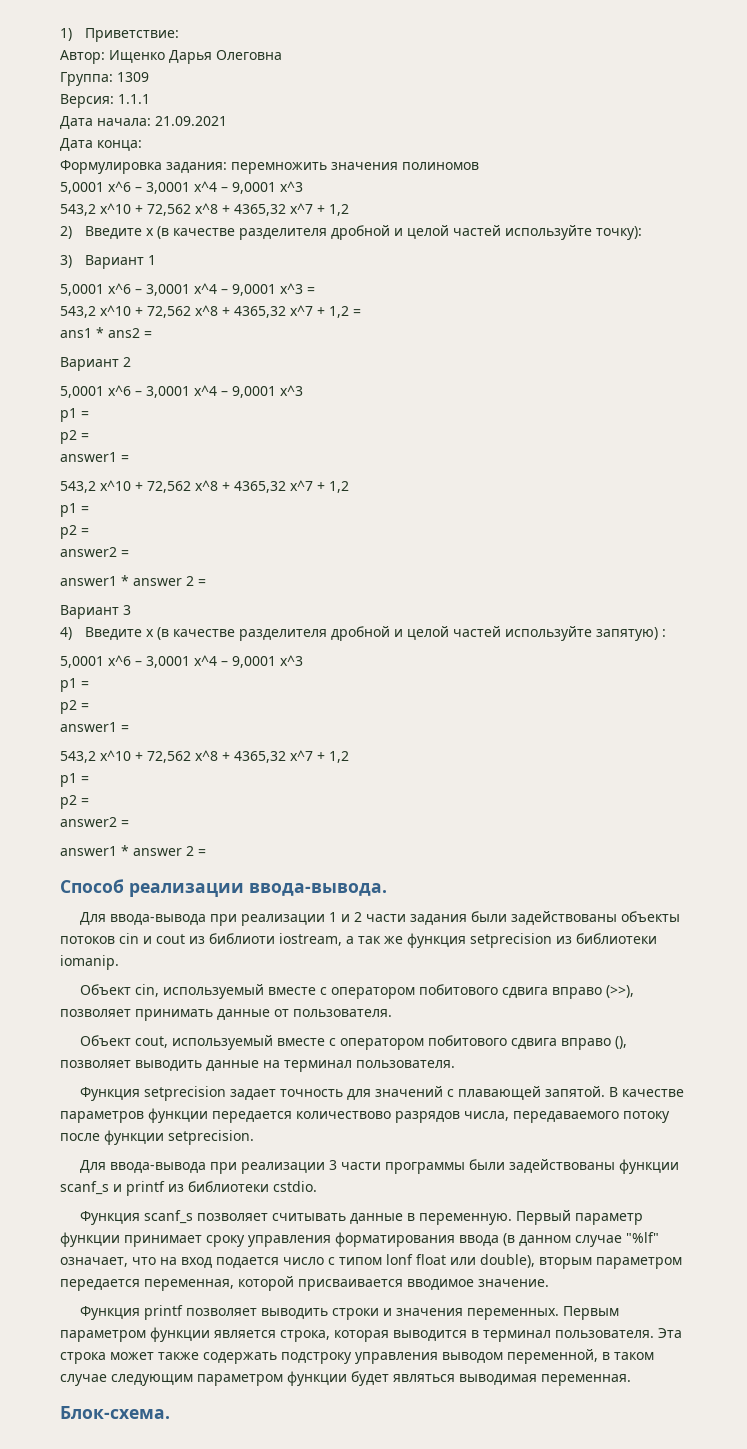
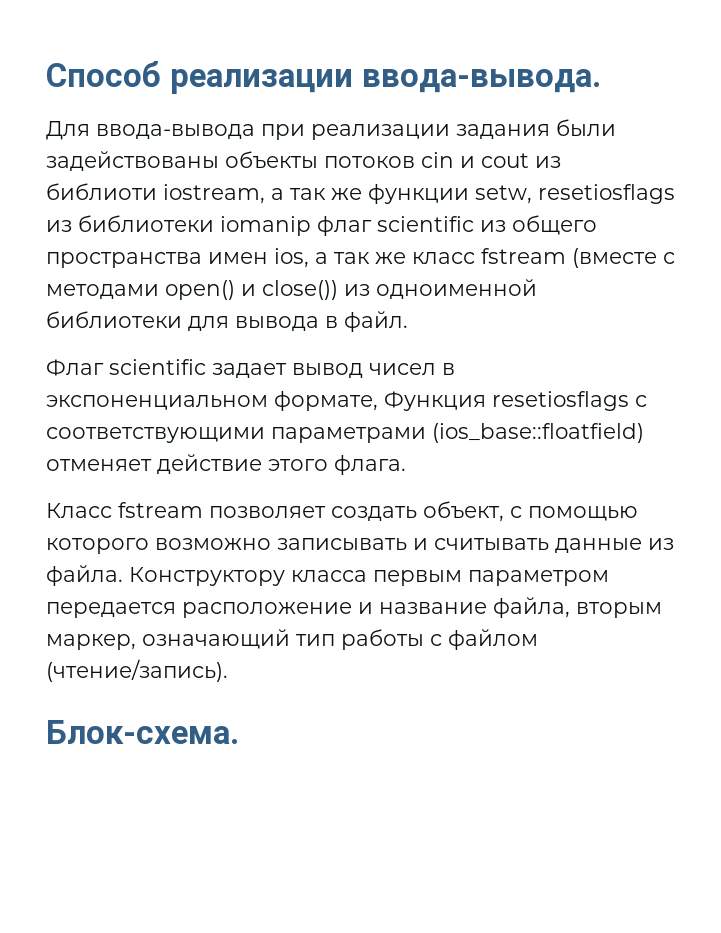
- 1) Приветствие:
- Автор: Ищенко Дарья Олеговна
- Группа: 1309
- Версия: 1.1.1
- Дата начала: 21.09.2021
- Дата конца:
- Формулировка задания: перемножить значения полиномов
- 5,0001 x^6 – 3,0001 x^4 – 9,0001 x^3
- 543,2 x^10 + 72,562 x^8 + 4365,32 x^7 + 1,2
- 2) Введите х (в качестве разделителя дробной и целой частей используйте точку):
- 3) Вариант 1
- 5,0001 x^6 – 3,0001 x^4 – 9,0001 x^3 =
- 543,2 x^10 + 72,562 x^8 + 4365,32 x^7 + 1,2 =
- ans1 * ans2 =
- Вариант 2
- 5,0001 x^6 – 3,0001 x^4 – 9,0001 x^3
- p1 =
- p2 =
- answer1 =
- 543,2 x^10 + 72,562 x^8 + 4365,32 x^7 + 1,2
- p1 =
- p2 =
- answer2 =
- answer1 * answer 2 =
- Вариант 3
- 4) Введите х (в качестве разделителя дробной и целой частей используйте запятую) :
- 5,0001 x^6 – 3,0001 x^4 – 9,0001 x^3
- p1 =
- p2 =
- answer1 =
- 543,2 x^10 + 72,562 x^8 + 4365,32 x^7 + 1,2
- p1 =
- p2 =
- answer2 =
- answer1 * answer 2 =
- Для ввода-вывода при реализации 1 и 2 части задания были задействованы объекты потоков cin и cout из библиоти iostream, а так же функция setprecision из библиотеки iomanip.
- Объект cin, используемый вместе с оператором побитового сдвига вправо (>>), позволяет принимать данные от пользователя.
- Объект cout, используемый вместе с оператором побитового сдвига вправо (), позволяет выводить данные на терминал пользователя.
- Функция setprecision задает точность для значений с плавающей запятой. В качестве параметров функции передается количествово разрядов числа, передаваемого потоку после функции setprecision.
- Для ввода-вывода при реализации 3 части программы были задействованы функции scanf_s и printf из библиотеки cstdio.
- Функция scanf_s позволяет считывать данные в переменную. Первый параметр функции принимает сроку управления форматирования ввода (в данном случае "%lf" означает, что на вход подается число с типом lonf float или double), вторым параметром передается переменная, которой присваивается вводимое значение.
- Функция printf позволяет выводить строки и значения переменных. Первым параметром функции является строка, которая выводится в терминал пользователя. Эта строка может также содержать подстроку управления выводом переменной, в таком случае следующим параметром функции будет являться выводимая переменная.
+ Для ввода-вывода при реализации задания были задействованы объекты потоков cin и cout из библиоти iostream, а так же функции setw, resetiosflags из библиотеки iomanip флаг scientific из общего пространства имен ios, а так же класс fstream (вместе с методами open() и close()) из одноименной библиотеки для вывода в файл.
+ Флаг scientific задает вывод чисел в экспоненциальном формате, Функция resetiosflags с соответствующими параметрами (ios_base::floatfield) отменяет действие этого флага.
+ Класс fstream позволяет создать объект, с помощью которого возможно записывать и считывать данные из файла. Конструктору класса первым параметром передается расположение и название файла, вторым маркер, означающий тип работы с файлом (чтение/запись).

